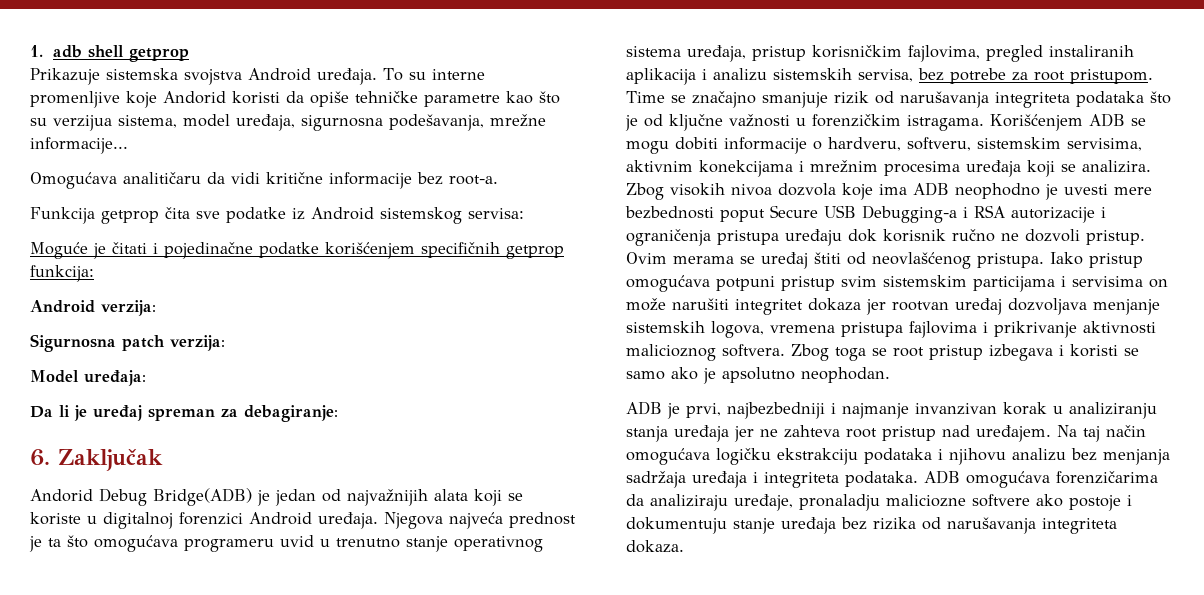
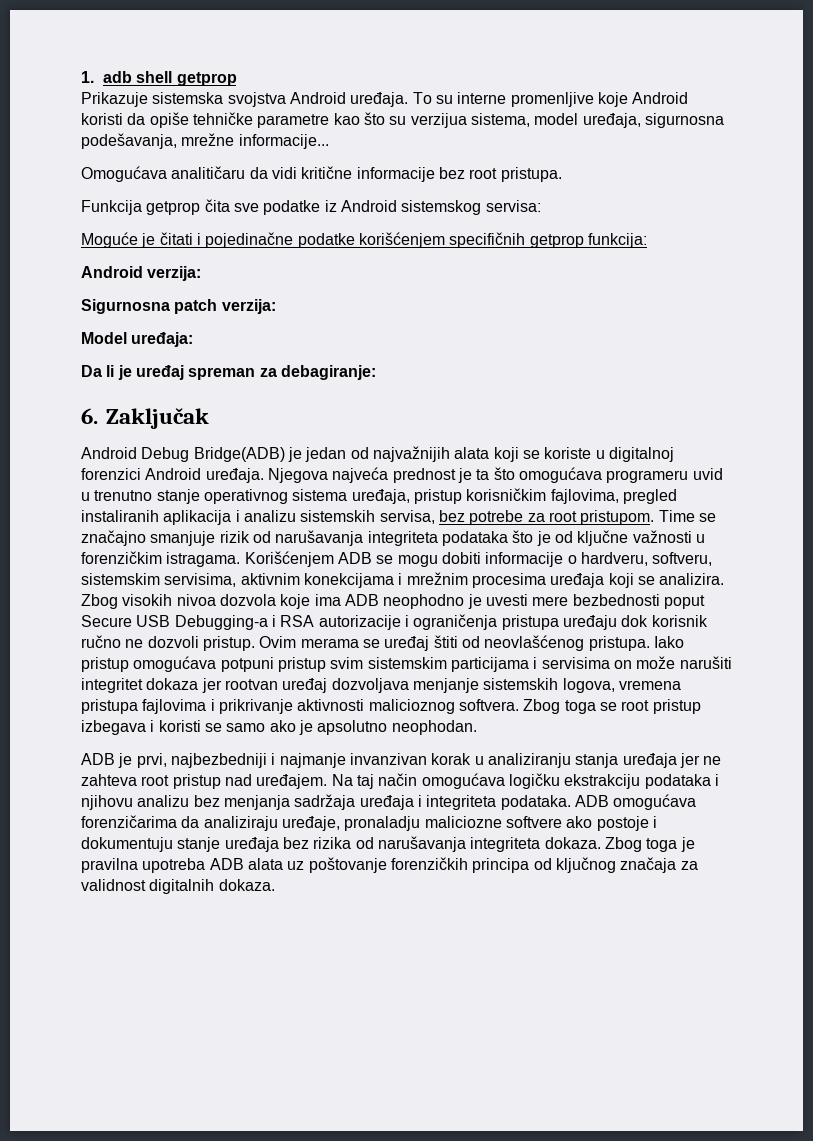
- To su interne promenljive koje Andorid koristi da opiše tehničke parametre kao što su verzijua sistema, model uređaja, sigurnosna podešavanja, mrežne informacije...
+ To su interne promenljive koje Android koristi da opiše tehničke parametre kao što su verzijua sistema, model uređaja, sigurnosna podešavanja, mrežne informacije...
- Omogućava analitičaru da vidi kritične informacije bez root-a.
+ Omogućava analitičaru da vidi kritične informacije bez root pristupa.
- Andorid Debug Bridge(ADB) je jedan od najvažnijih alata koji se koriste u digitalnoj forenzici Android uređaja.
+ Android Debug Bridge(ADB) je jedan od najvažnijih alata koji se koriste u digitalnoj forenzici Android uređaja.
+ Zbog toga je pravilna upotreba ADB alata uz poštovanje forenzičkih principa od ključnog značaja za validnost digitalnih dokaza.

